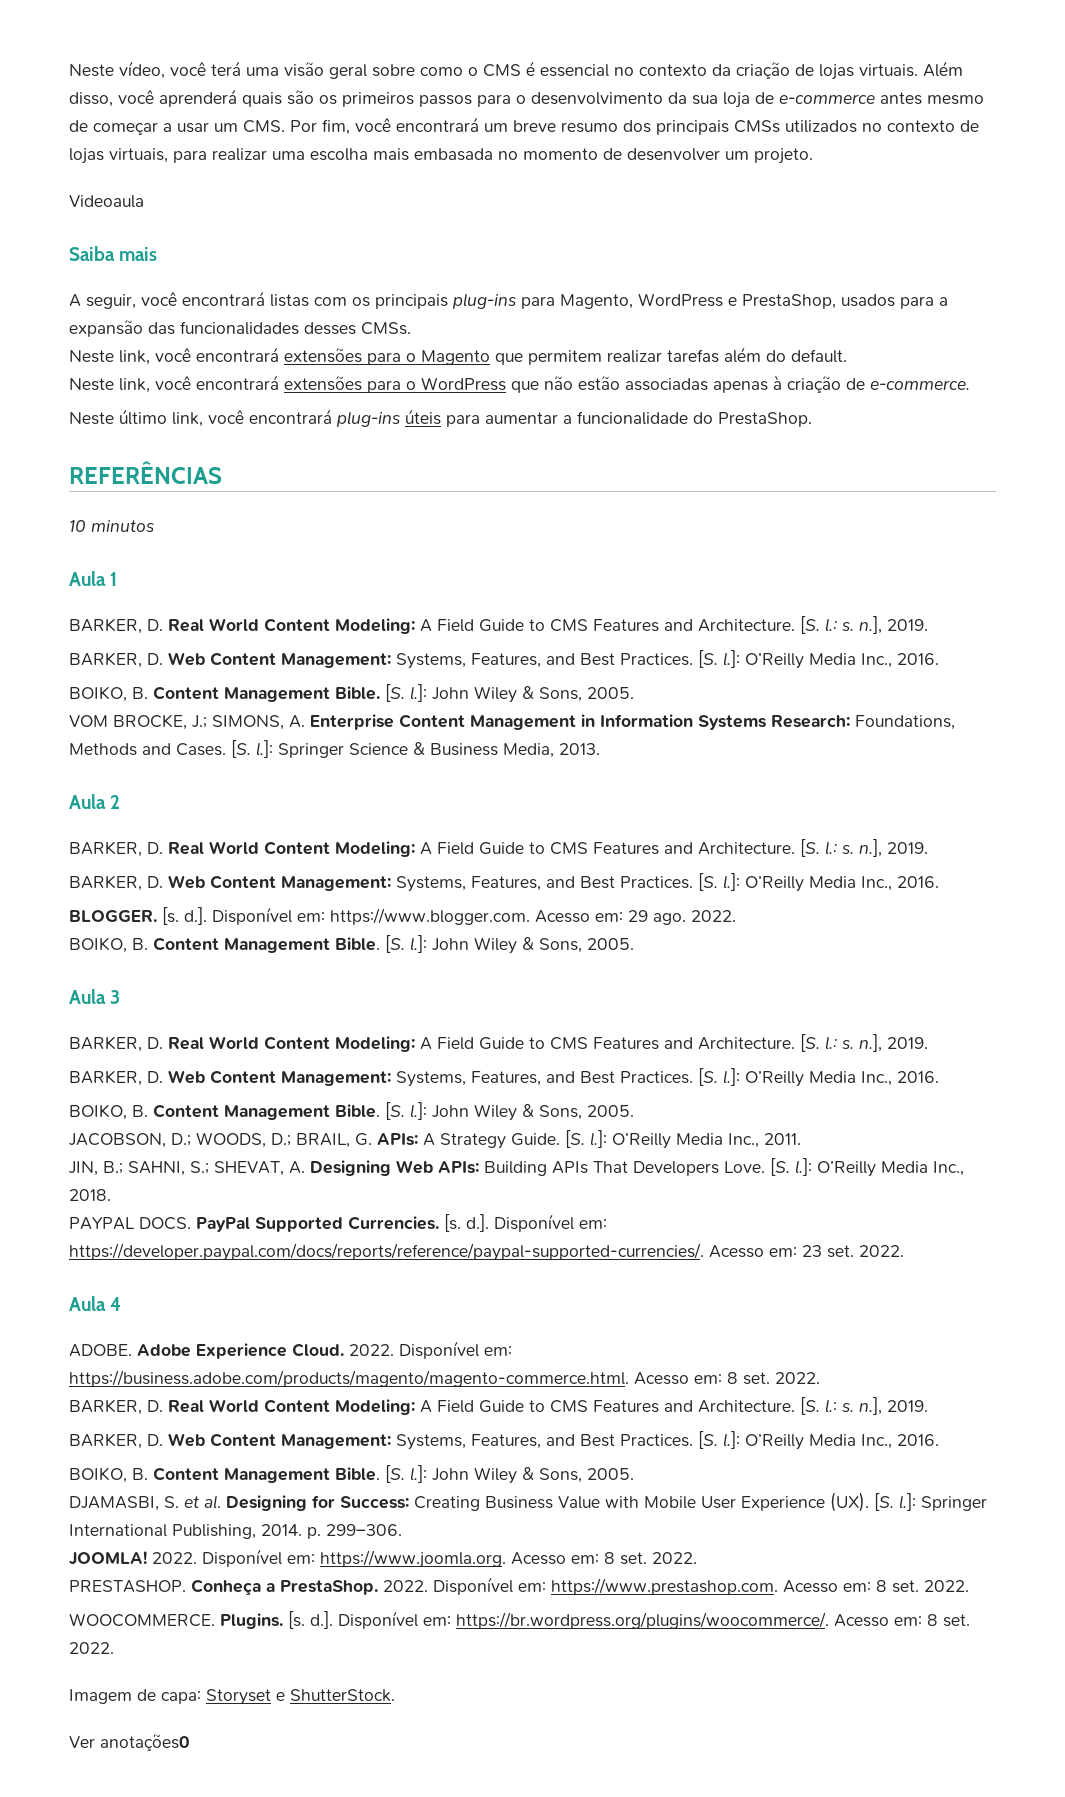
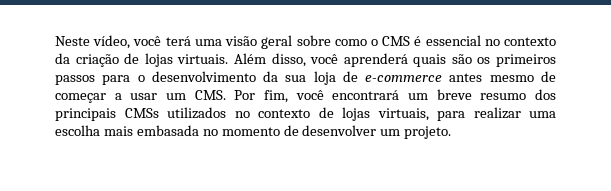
- Videoaula
- Saiba mais
- A seguir, você encontrará listas com os principais plug-ins para Magento, WordPress e PrestaShop, usados para a expansão das funcionalidades desses CMSs.
- Neste link, você encontrará extensões para o Magento que permitem realizar tarefas além do default.
- Neste link, você encontrará extensões para o WordPress que não estão associadas apenas à criação de e-commerce.
- Neste último link, você encontrará plug-ins úteis para aumentar a funcionalidade do PrestaShop.
- REFERÊNCIAS
- 10 minutos
- Aula 1
- BARKER, D. Real World Content Modeling: A Field Guide to CMS Features and Architecture. [S. l.: s. n.], 2019.
- BARKER, D. Web Content Management: Systems, Features, and Best Practices. [S. l.]: O’Reilly Media Inc., 2016.
- BOIKO, B. Content Management Bible. [S. l.]: John Wiley & Sons, 2005.
- VOM BROCKE, J.; SIMONS, A. Enterprise Content Management in Information Systems Research: Foundations, Methods and Cases. [S. l.]: Springer Science & Business Media, 2013.
- Aula 2
- BARKER, D. Real World Content Modeling: A Field Guide to CMS Features and Architecture. [S. l.: s. n.], 2019.
- BARKER, D. Web Content Management: Systems, Features, and Best Practices. [S. l.]: O’Reilly Media Inc., 2016.
- BLOGGER. [s. d.]. Disponível em: https://www.blogger.com. Acesso em: 29 ago. 2022.
- BOIKO, B. Content Management Bible. [S. l.]: John Wiley & Sons, 2005.
- Aula 3
- BARKER, D. Real World Content Modeling: A Field Guide to CMS Features and Architecture. [S. l.: s. n.], 2019.
- BARKER, D. Web Content Management: Systems, Features, and Best Practices. [S. l.]: O’Reilly Media Inc., 2016.
- BOIKO, B. Content Management Bible. [S. l.]: John Wiley & Sons, 2005.
- JACOBSON, D.; WOODS, D.; BRAIL, G. APIs: A Strategy Guide. [S. l.]: O’Reilly Media Inc., 2011.
- JIN, B.; SAHNI, S.; SHEVAT, A. Designing Web APIs: Building APIs That Developers Love. [S. l.]: O’Reilly Media Inc., 2018.
- PAYPAL DOCS. PayPal Supported Currencies. [s. d.]. Disponível em: https://developer.paypal.com/docs/reports/reference/paypal-supported-currencies/. Acesso em: 23 set. 2022.
- Aula 4
- ADOBE. Adobe Experience Cloud. 2022. Disponível em: https://business.adobe.com/products/magento/magento-commerce.html. Acesso em: 8 set. 2022.
- BARKER, D. Real World Content Modeling: A Field Guide to CMS Features and Architecture. [S. l.: s. n.], 2019.
- BARKER, D. Web Content Management: Systems, Features, and Best Practices. [S. l.]: O’Reilly Media Inc., 2016.
- BOIKO, B. Content Management Bible. [S. l.]: John Wiley & Sons, 2005.
- DJAMASBI, S. et al. Designing for Success: Creating Business Value with Mobile User Experience (UX). [S. l.]: Springer International Publishing, 2014. p. 299–306.
- JOOMLA! 2022. Disponível em: https://www.joomla.org. Acesso em: 8 set. 2022.
- PRESTASHOP. Conheça a PrestaShop. 2022. Disponível em: https://www.prestashop.com. Acesso em: 8 set. 2022.
- WOOCOMMERCE. Plugins. [s. d.]. Disponível em: https://br.wordpress.org/plugins/woocommerce/. Acesso em: 8 set. 2022.
- Imagem de capa: Storyset e ShutterStock.
- Ver anotações0

